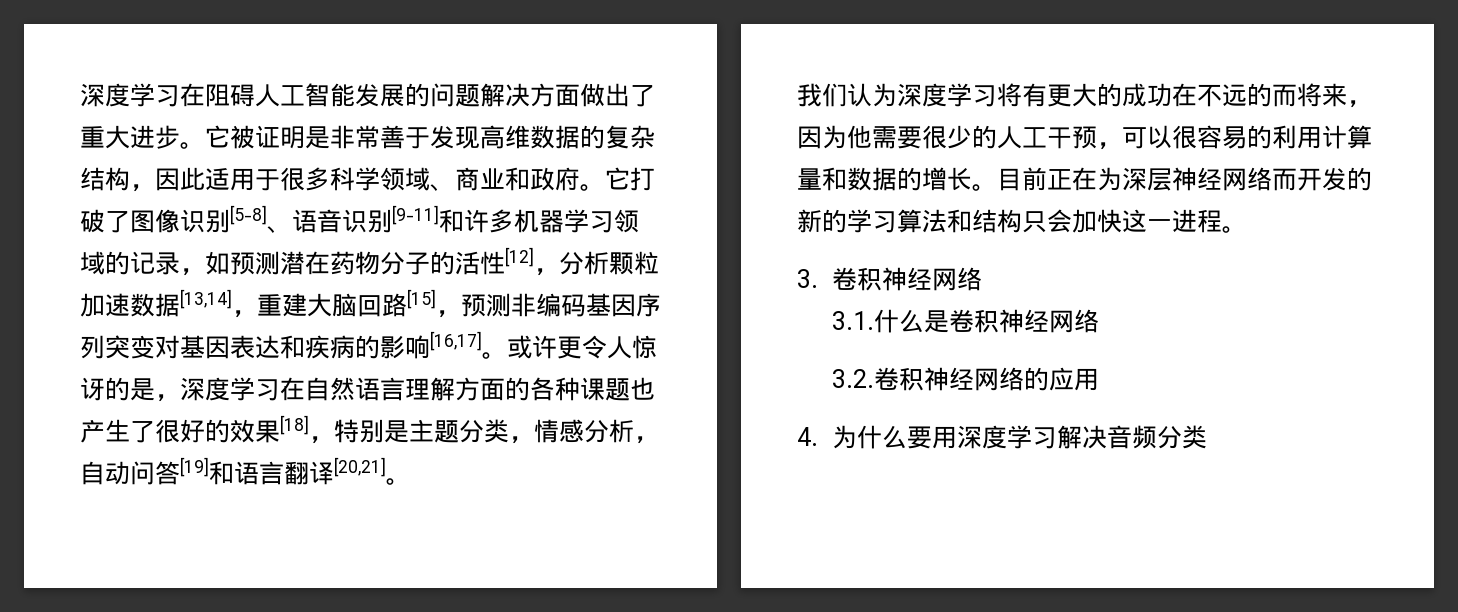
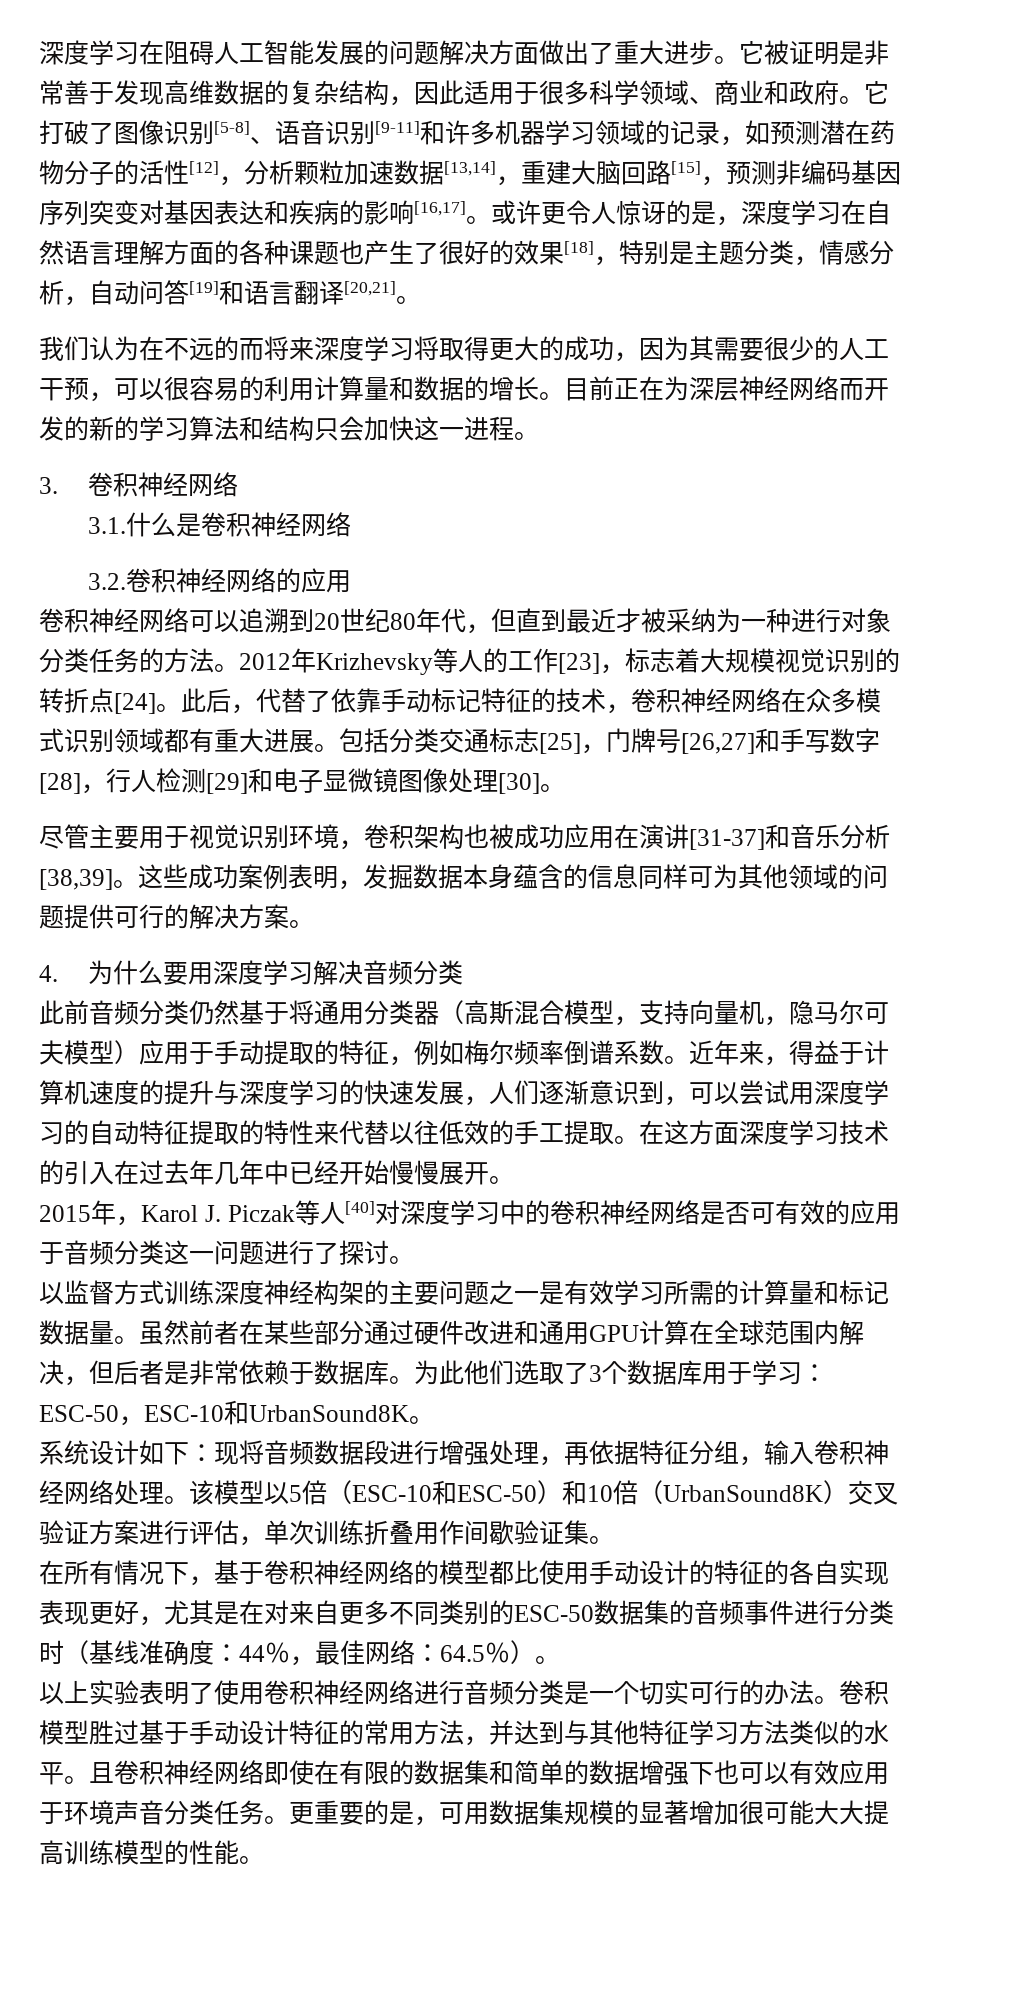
- 我们认为深度学习将有更大的成功在不远的而将来，因为他需要很少的人工干预，可以很容易的利用计算量和数据的增长。
+ 我们认为在不远的而将来深度学习将取得更大的成功，因为其需要很少的人工干预，可以很容易的利用计算量和数据的增长。
+ 卷积神经网络可以追溯到20世纪80年代，但直到最近才被采纳为一种进行对象分类任务的方法。2012年Krizhevsky等人的工作[23]，标志着大规模视觉识别的转折点[24]。此后，代替了依靠手动标记特征的技术，卷积神经网络在众多模式识别领域都有重大进展。包括分类交通标志[25]，门牌号[26,27]和手写数字[28]，行人检测[29]和电子显微镜图像处理[30]。
+ 尽管主要用于视觉识别环境，卷积架构也被成功应用在演讲[31-37]和音乐分析[38,39]。这些成功案例表明，发掘数据本身蕴含的信息同样可为其他领域的问题提供可行的解决方案。
+ 此前音频分类仍然基于将通用分类器（高斯混合模型，支持向量机，隐马尔可夫模型）应用于手动提取的特征，例如梅尔频率倒谱系数。近年来，得益于计算机速度的提升与深度学习的快速发展，人们逐渐意识到，可以尝试用深度学习的自动特征提取的特性来代替以往低效的手工提取。在这方面深度学习技术的引入在过去年几年中已经开始慢慢展开。
+ 2015年，Karol J. Piczak等人[40]对深度学习中的卷积神经网络是否可有效的应用于音频分类这一问题进行了探讨。
+ 以监督方式训练深度神经构架的主要问题之一是有效学习所需的计算量和标记数据量。虽然前者在某些部分通过硬件改进和通用GPU计算在全球范围内解决，但后者是非常依赖于数据库。为此他们选取了3个数据库用于学习：ESC-50，ESC-10和UrbanSound8K。
+ 系统设计如下：现将音频数据段进行增强处理，再依据特征分组，输入卷积神经网络处理。该模型以5倍（ESC-10和ESC-50）和10倍（UrbanSound8K）交叉验证方案进行评估，单次训练折叠用作间歇验证集。
+ 在所有情况下，基于卷积神经网络的模型都比使用手动设计的特征的各自实现表现更好，尤其是在对来自更多不同类别的ESC-50数据集的音频事件进行分类时（基线准确度：44％，最佳网络：64.5％）。
+ 以上实验表明了使用卷积神经网络进行音频分类是一个切实可行的办法。卷积模型胜过基于手动设计特征的常用方法，并达到与其他特征学习方法类似的水平。且卷积神经网络即使在有限的数据集和简单的数据增强下也可以有效应用于环境声音分类任务。更重要的是，可用数据集规模的显著增加很可能大大提高训练模型的性能。

